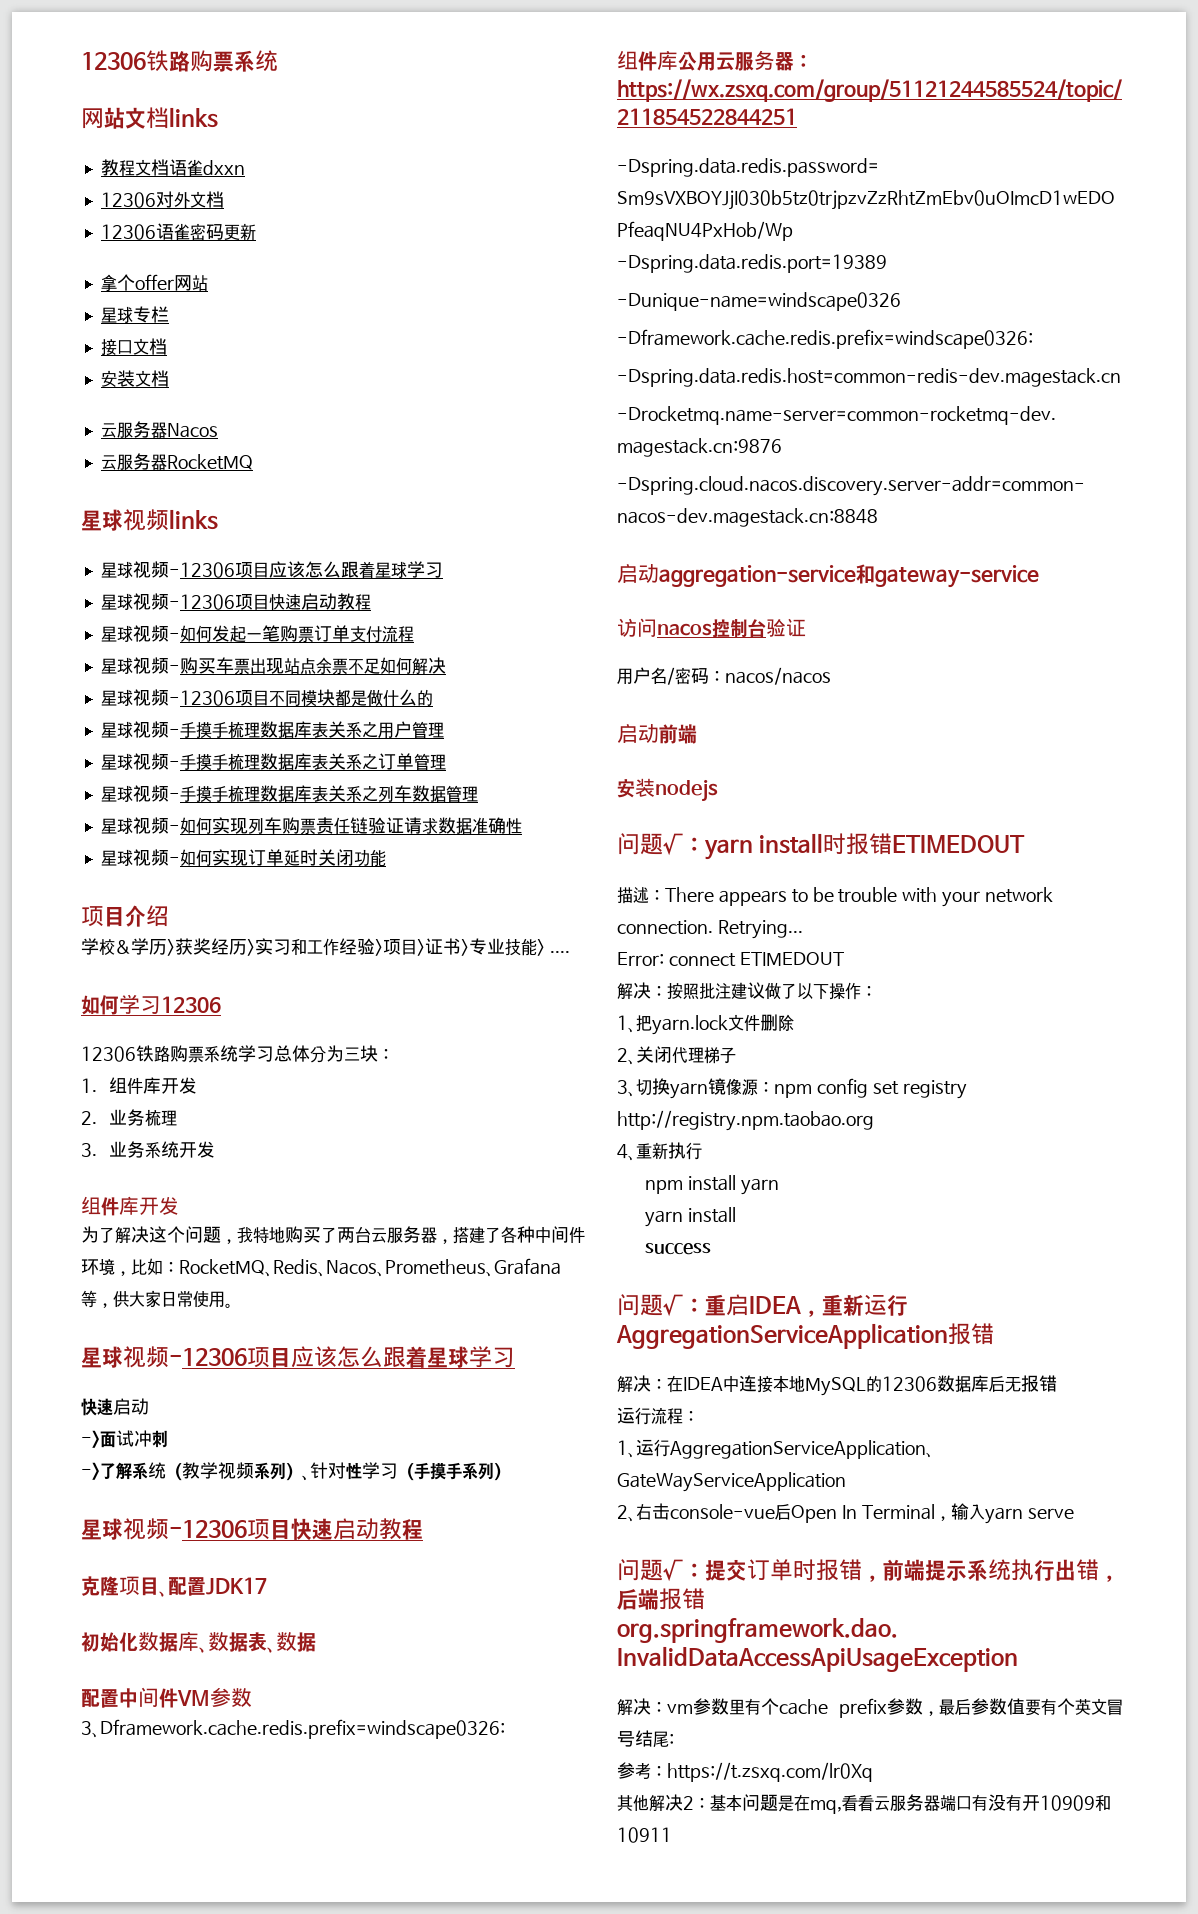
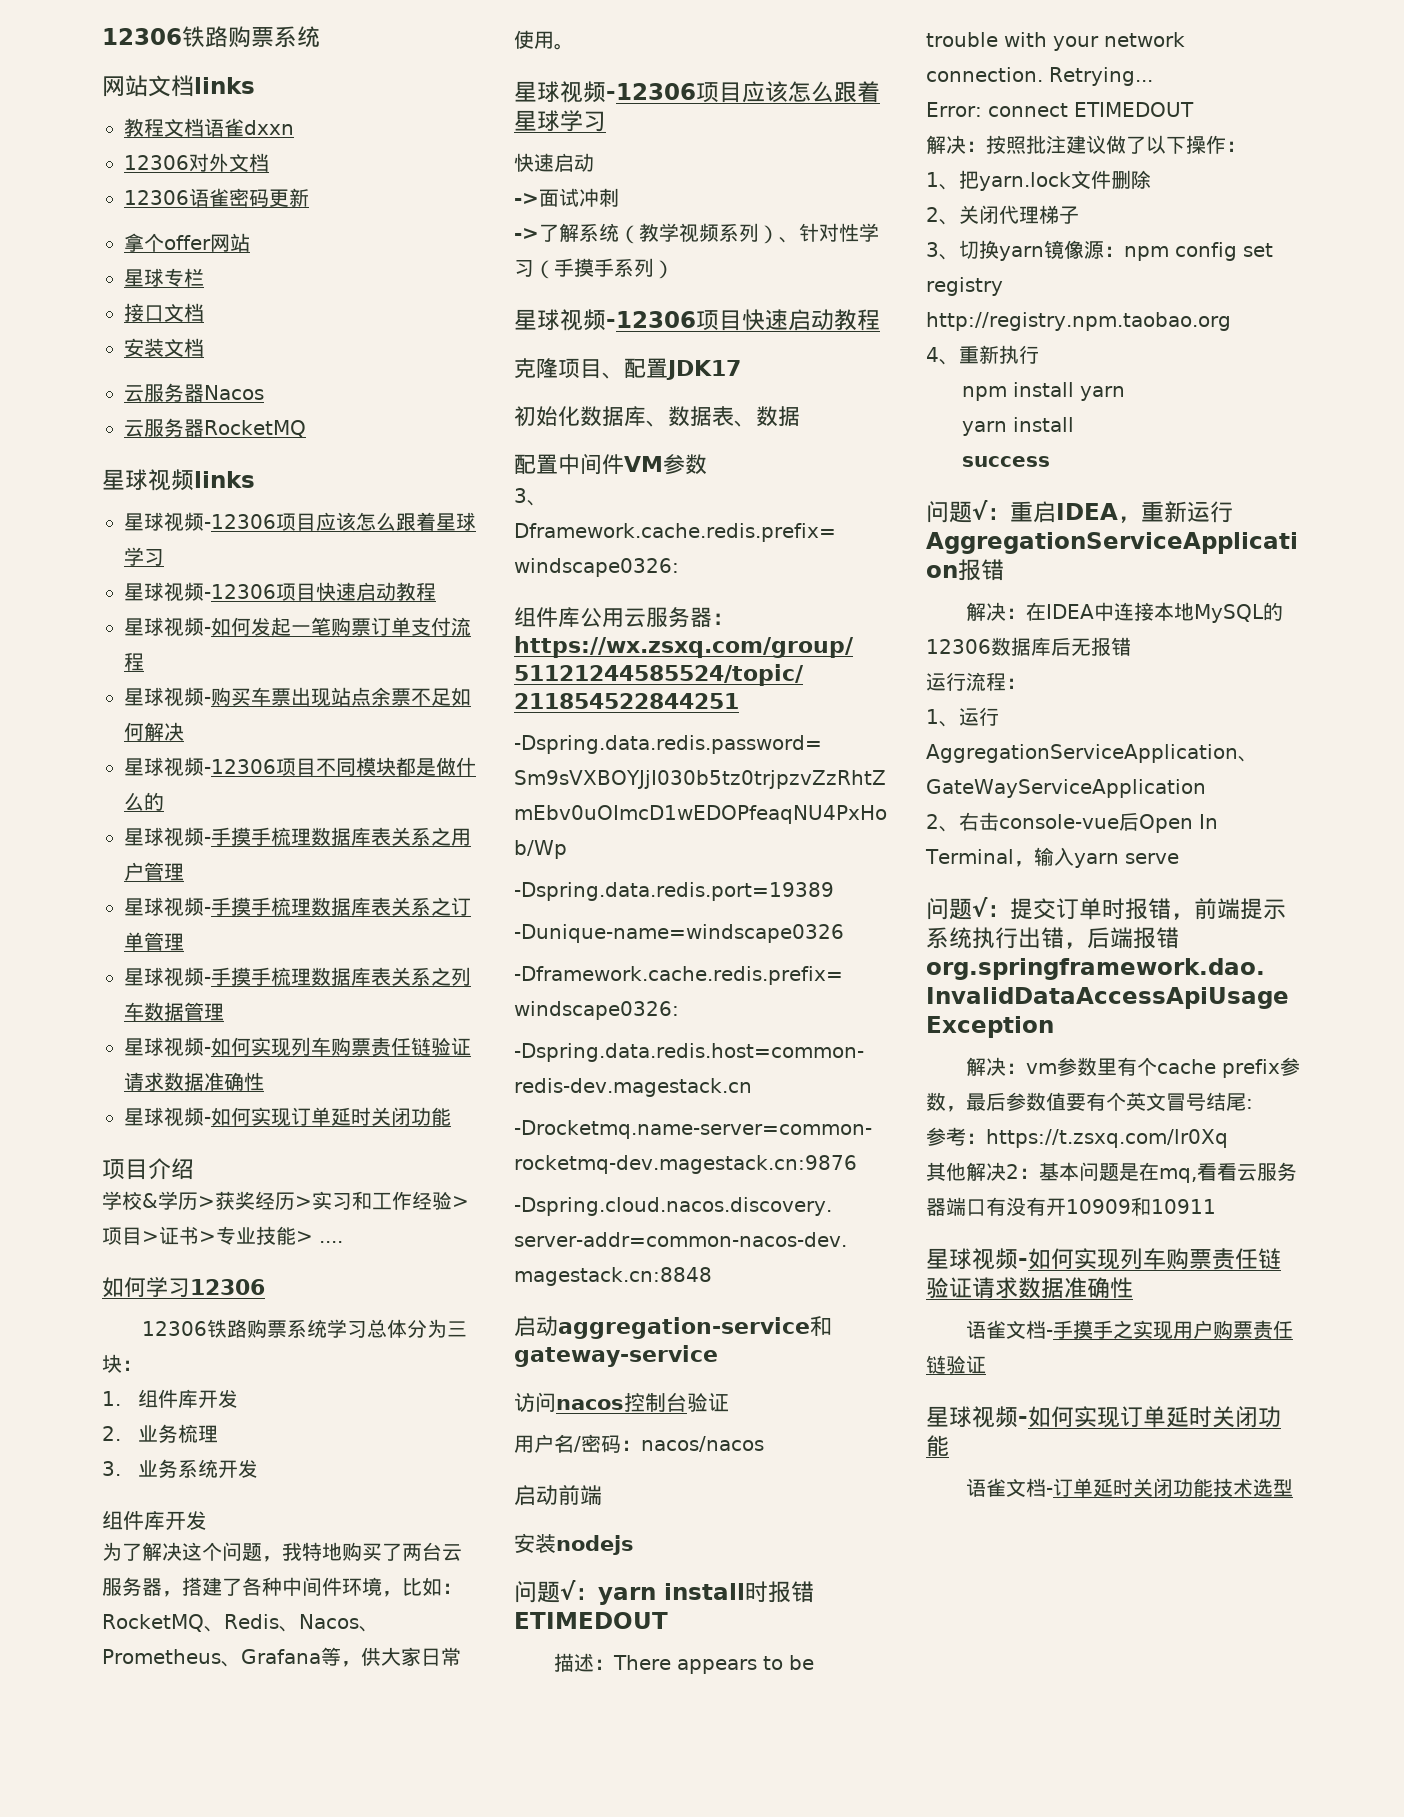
  其他解决2：基本问题是在mq,看看云服务器端口有没有开10909和10911
+ 星球视频-如何实现列车购票责任链验证请求数据准确性
+ 语雀文档-手摸手之实现用户购票责任链验证
+ 星球视频-如何实现订单延时关闭功能
+ 语雀文档-订单延时关闭功能技术选型

